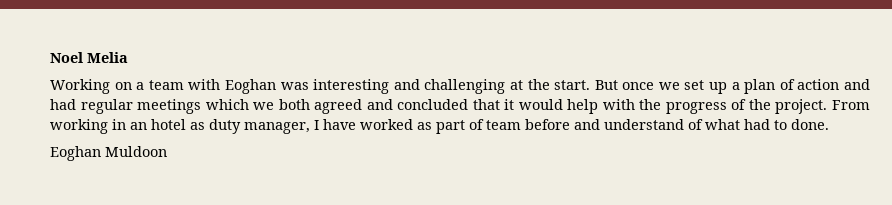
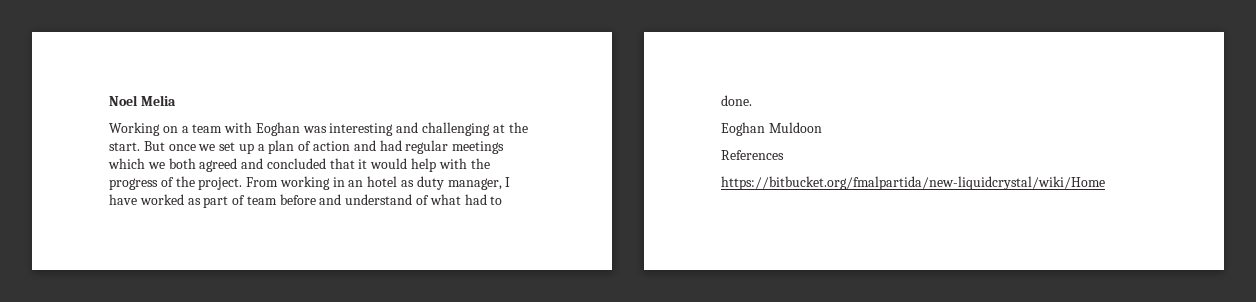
+ References
+ https://bitbucket.org/fmalpartida/new-liquidcrystal/wiki/Home

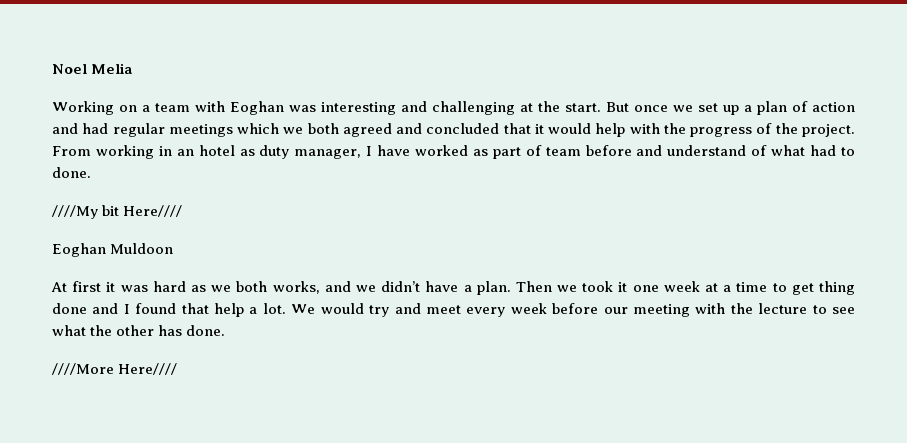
+ ////My bit Here////
- References
- https://bitbucket.org/fmalpartida/new-liquidcrystal/wiki/Home
+ At first it was hard as we both works, and we didn’t have a plan. Then we took it one week at a time to get thing done and I found that help a lot. We would try and meet every week before our meeting with the lecture to see what the other has done.
+ ////More Here////

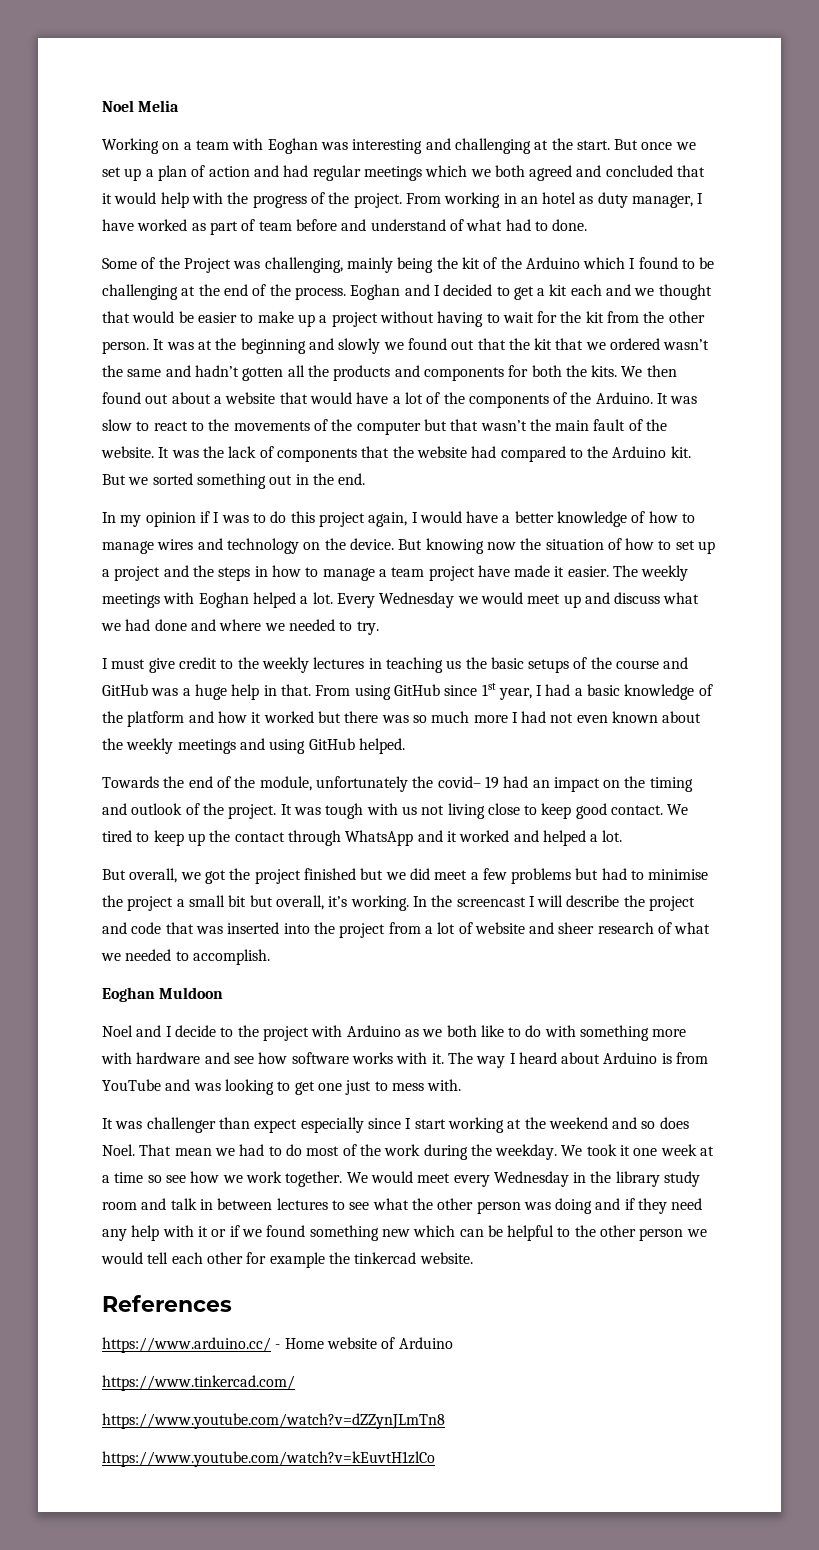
- ////My bit Here////
+ Some of the Project was challenging, mainly being the kit of the Arduino which I found to be challenging at the end of the process. Eoghan and I decided to get a kit each and we thought that would be easier to make up a project without having to wait for the kit from the other person. It was at the beginning and slowly we found out that the kit that we ordered wasn’t the same and hadn’t gotten all the products and components for both the kits. We then found out about a website that would have a lot of the components of the Arduino. It was slow to react to the movements of the computer but that wasn’t the main fault of the website. It was the lack of components that the website had compared to the Arduino kit. But we sorted something out in the end.
+ In my opinion if I was to do this project again, I would have a better knowledge of how to manage wires and technology on the device. But knowing now the situation of how to set up a project and the steps in how to manage a team project have made it easier. The weekly meetings with Eoghan helped a lot. Every Wednesday we would meet up and discuss what we had done and where we needed to try.
+ I must give credit to the weekly lectures in teaching us the basic setups of the course and GitHub was a huge help in that. From using GitHub since 1st year, I had a basic knowledge of the platform and how it worked but there was so much more I had not even known about the weekly meetings and using GitHub helped.
+ Towards the end of the module, unfortunately the covid– 19 had an impact on the timing and outlook of the project. It was tough with us not living close to keep good contact. We tired to keep up the contact through WhatsApp and it worked and helped a lot.
+ But overall, we got the project finished but we did meet a few problems but had to minimise the project a small bit but overall, it’s working. In the screencast I will describe the project and code that was inserted into the project from a lot of website and sheer research of what we needed to accomplish.
  Eoghan Muldoon
- At first it was hard as we both works, and we didn’t have a plan. Then we took it one week at a time to get thing done and I found that help a lot. We would try and meet every week before our meeting with the lecture to see what the other has done.
- ////More Here////
+ Noel and I decide to the project with Arduino as we both like to do with something more with hardware and see how software works with it. The way I heard about Arduino is from YouTube and was looking to get one just to mess with.
+ It was challenger than expect especially since I start working at the weekend and so does Noel. That mean we had to do most of the work during the weekday. We took it one week at a time so see how we work together. We would meet every Wednesday in the library study room and talk in between lectures to see what the other person was doing and if they need any help with it or if we found something new which can be helpful to the other person we would tell each other for example the tinkercad website.
+ References
+ https://www.arduino.cc/ - Home website of Arduino
+ https://www.tinkercad.com/
+ https://www.youtube.com/watch?v=dZZynJLmTn8
+ https://www.youtube.com/watch?v=kEuvtH1zlCo

